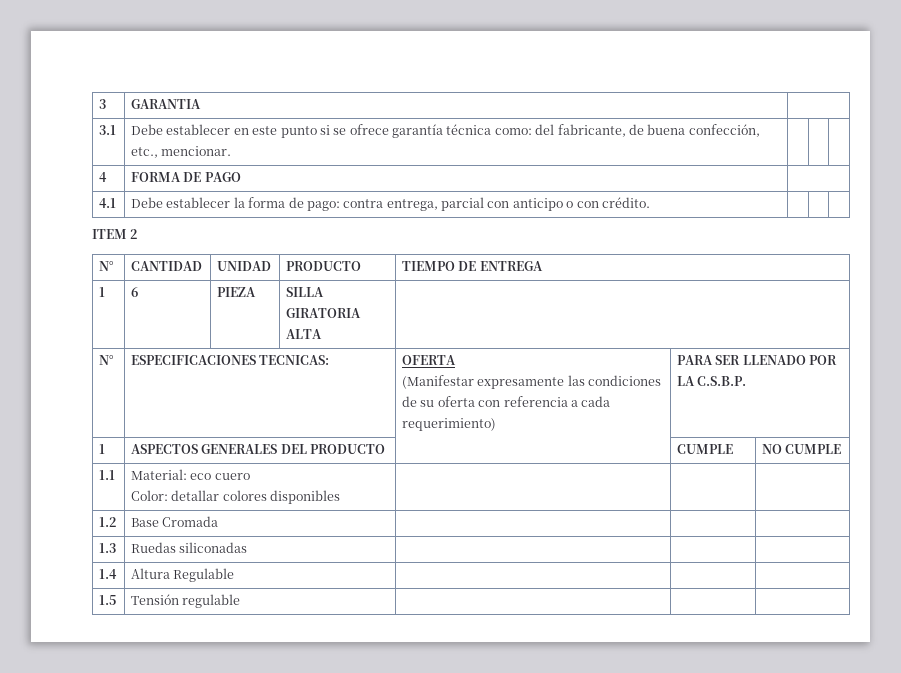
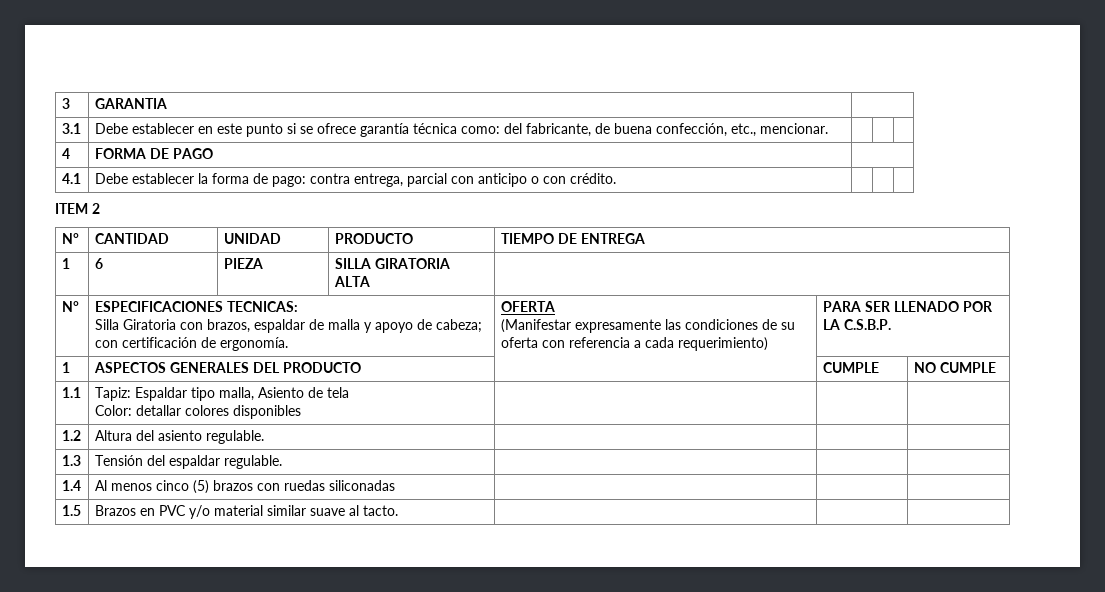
- N° | ESPECIFICACIONES TECNICAS: | OFERTA
+ N° | ESPECIFICACIONES TECNICAS:
+ Silla Giratoria con brazos, espaldar de malla y apoyo de cabeza; con certificación de ergonomía. | OFERTA
- 1.1 | Material: eco cuero
+ 1.1 | Tapiz: Espaldar tipo malla, Asiento de tela
- 1.2 | Base Cromada | | |
- 1.3 | Ruedas siliconadas | | |
- 1.4 | Altura Regulable | | |
- 1.5 | Tensión regulable | | |
+ 1.2 | Altura del asiento regulable. | | |
+ 1.3 | Tensión del espaldar regulable. | | |
+ 1.4 | Al menos cinco (5) brazos con ruedas siliconadas | | |
+ 1.5 | Brazos en PVC y/o material similar suave al tacto. | | |

